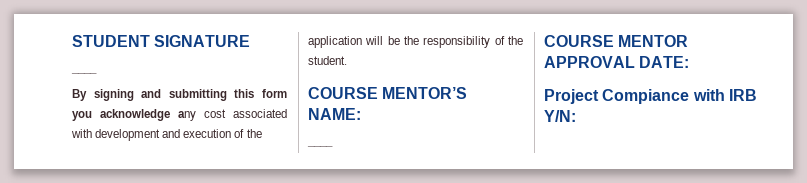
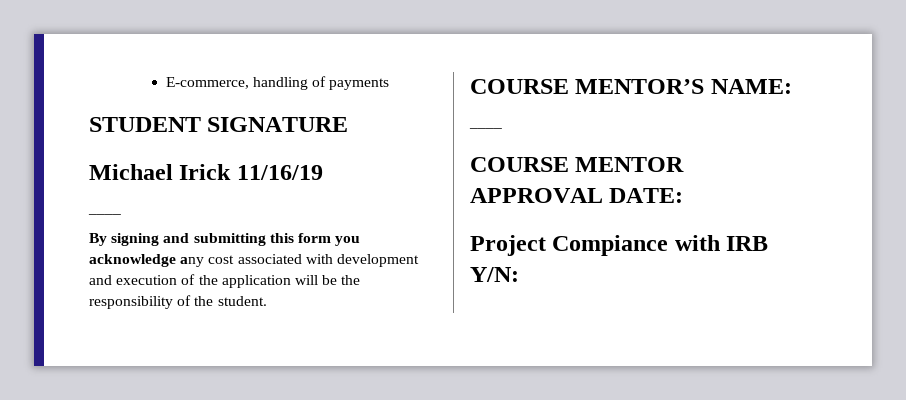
+ E-commerce, handling of payments
+ Michael Irick 11/16/19

